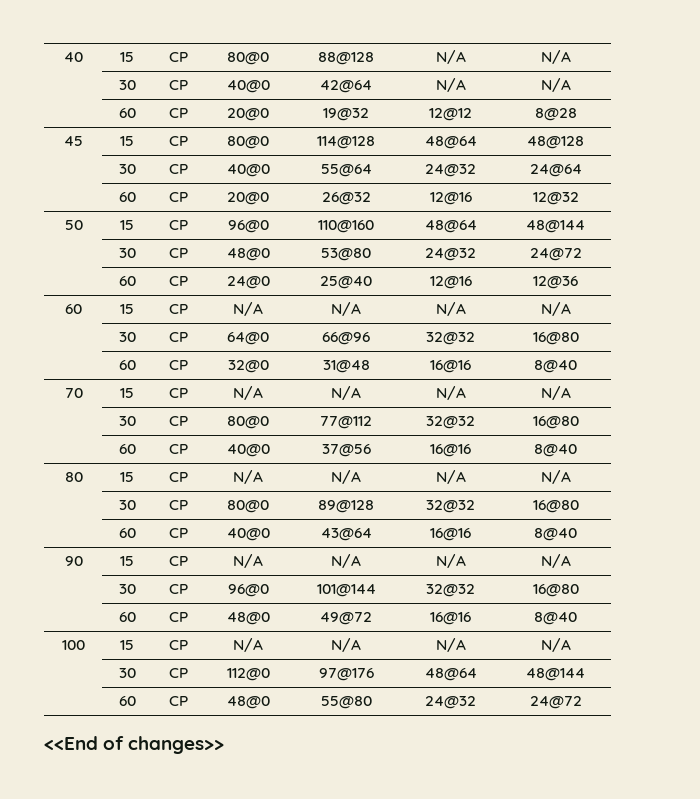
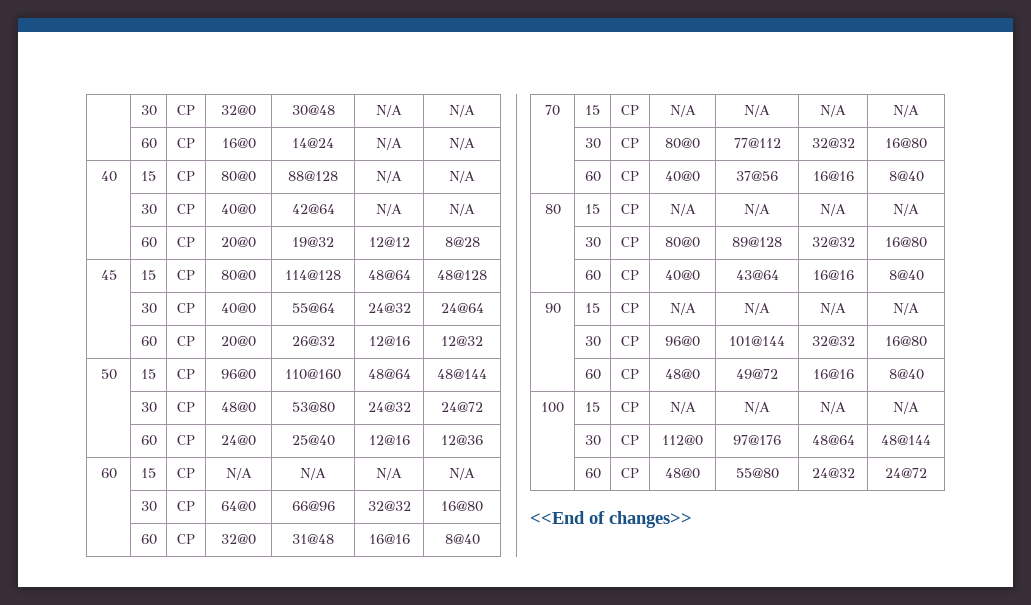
+ | 30 | CP | 32@0 | 30@48 | N/A | N/A
+ | 60 | CP | 16@0 | 14@24 | N/A | N/A

